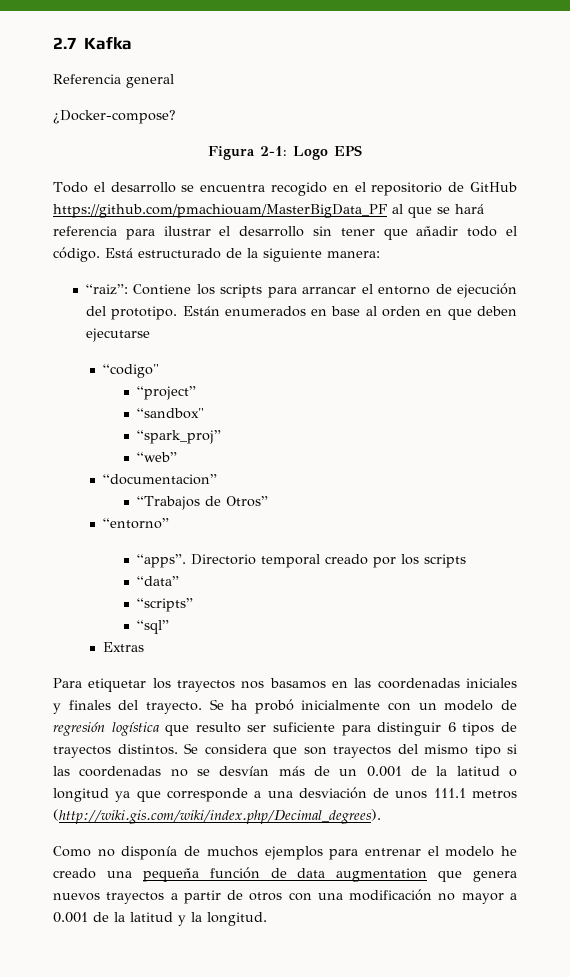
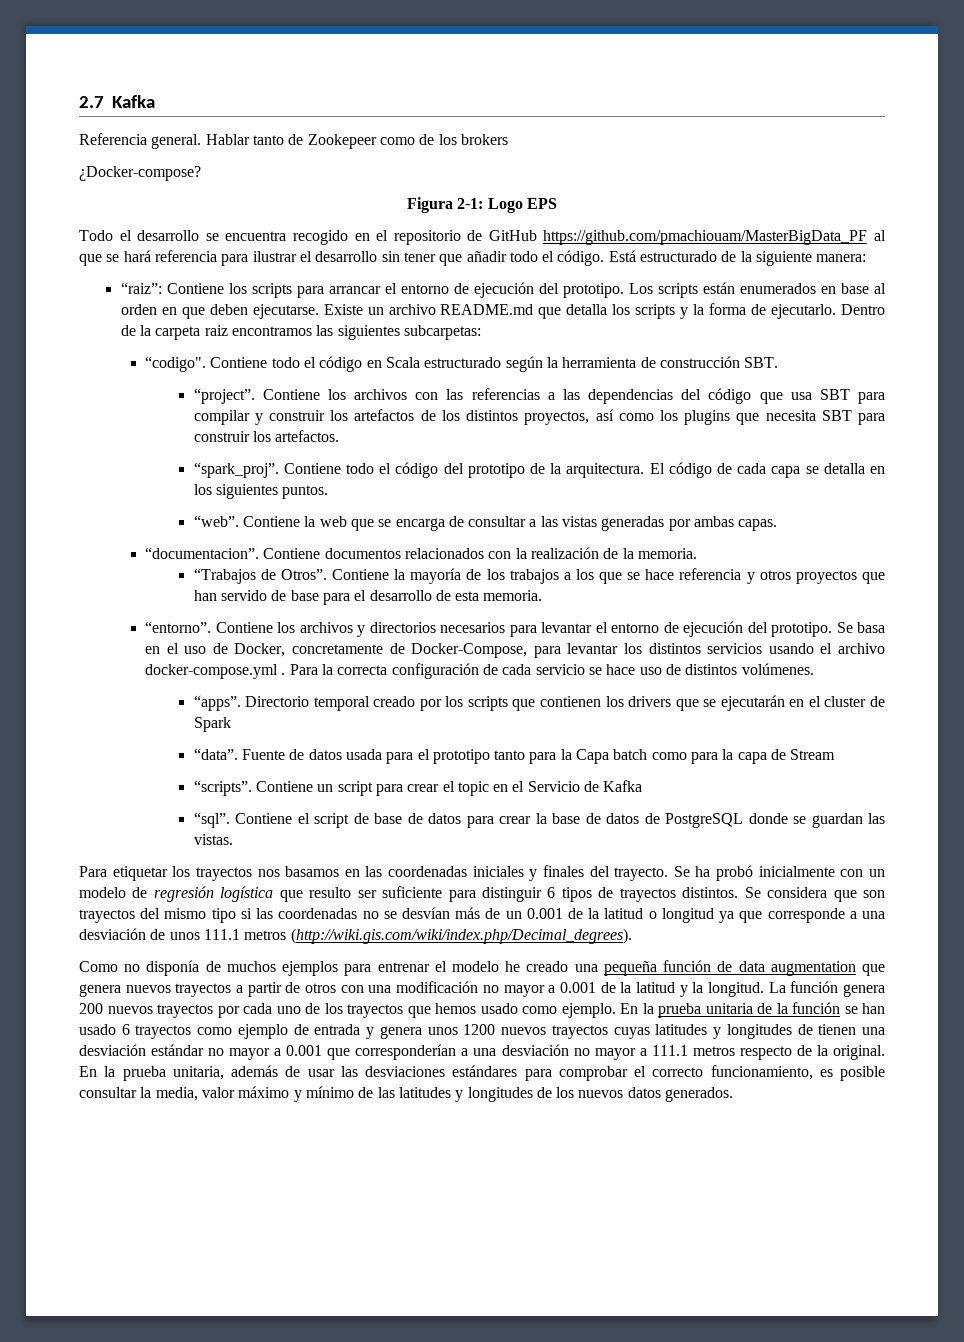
- Referencia general
+ Referencia general. Hablar tanto de Zookepeer como de los brokers
- Están enumerados en base al orden en que deben ejecutarse
- “codigo"
- “project”
- “sandbox"
- “spark_proj”
- “web”
- “documentacion”
- “Trabajos de Otros”
- “entorno”
+ Los scripts están enumerados en base al orden en que deben ejecutarse. Existe un archivo README.md que detalla los scripts y la forma de ejecutarlo. Dentro de la carpeta raiz encontramos las siguientes subcarpetas:
+ “codigo". Contiene todo el código en Scala estructurado según la herramienta de construcción SBT.
+ “project”. Contiene los archivos con las referencias a las dependencias del código que usa SBT para compilar y construir los artefactos de los distintos proyectos, así como los plugins que necesita SBT para construir los artefactos.
+ “spark_proj”. Contiene todo el código del prototipo de la arquitectura. El código de cada capa se detalla en los siguientes puntos.
+ “web”. Contiene la web que se encarga de consultar a las vistas generadas por ambas capas.
+ “documentacion”. Contiene documentos relacionados con la realización de la memoria.
+ “Trabajos de Otros”. Contiene la mayoría de los trabajos a los que se hace referencia y otros proyectos que han servido de base para el desarrollo de esta memoria.
+ “entorno”. Contiene los archivos y directorios necesarios para levantar el entorno de ejecución del prototipo. Se basa en el uso de Docker, concretamente de Docker-Compose, para levantar los distintos servicios usando el archivo docker-compose.yml . Para la correcta configuración de cada servicio se hace uso de distintos volúmenes.
- Directorio temporal creado por los scripts
- “data”
- “scripts”
- “sql”
- Extras
+ Directorio temporal creado por los scripts que contienen los drivers que se ejecutarán en el cluster de Spark
+ “data”. Fuente de datos usada para el prototipo tanto para la Capa batch como para la capa de Stream
+ “scripts”. Contiene un script para crear el topic en el Servicio de Kafka
+ “sql”. Contiene el script de base de datos para crear la base de datos de PostgreSQL donde se guardan las vistas.
+ La función genera 200 nuevos trayectos por cada uno de los trayectos que hemos usado como ejemplo. En la prueba unitaria de la función se han usado 6 trayectos como ejemplo de entrada y genera unos 1200 nuevos trayectos cuyas latitudes y longitudes de tienen una desviación estándar no mayor a 0.001 que corresponderían a una desviación no mayor a 111.1 metros respecto de la original. En la prueba unitaria, además de usar las desviaciones estándares para comprobar el correcto funcionamiento, es posible consultar la media, valor máximo y mínimo de las latitudes y longitudes de los nuevos datos generados.

